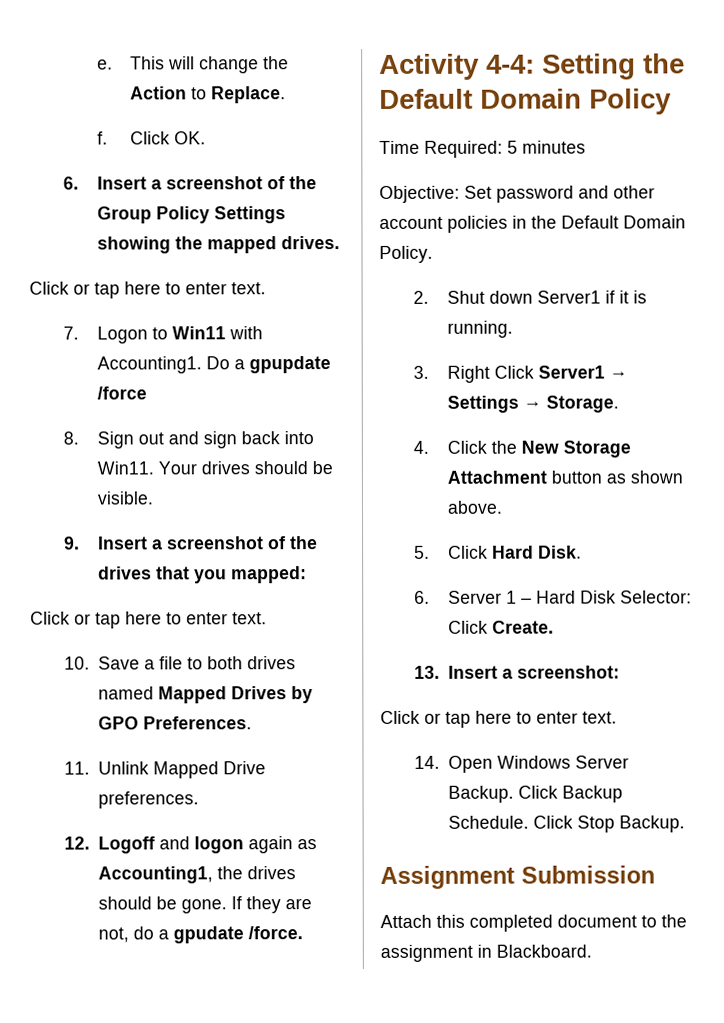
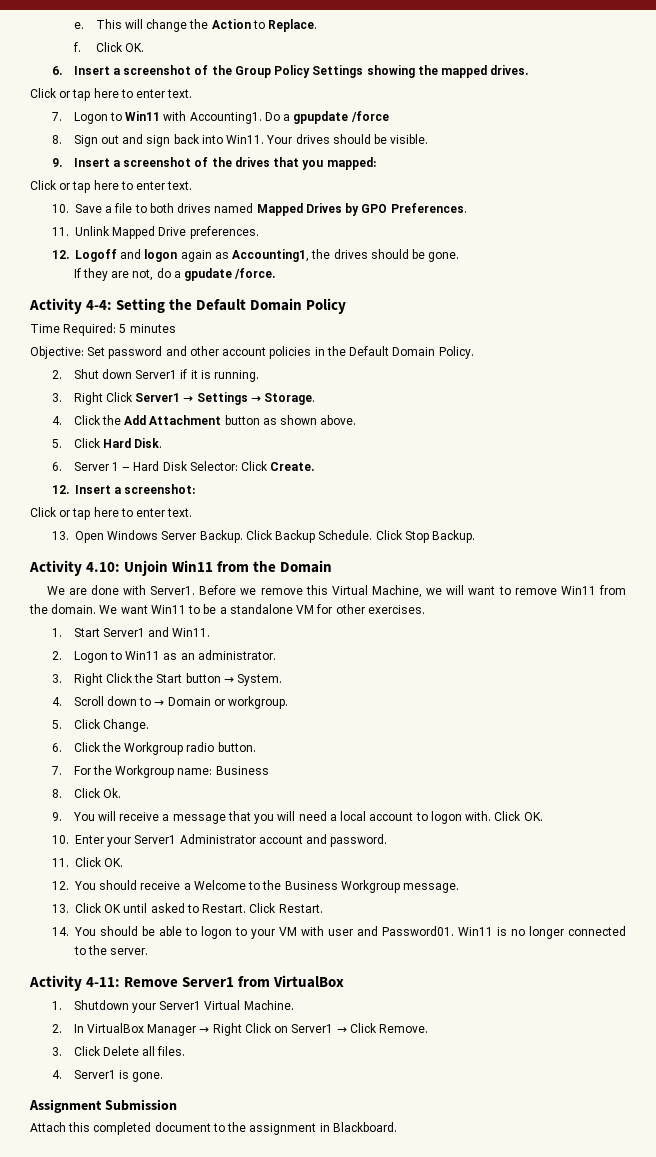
- 12. Logoff and logon again as Accounting1, the drives should be gone. If they are not, do a gpudate /force.
+ 12. Logoff and logon again as Accounting1, the drives should be gone.
+ If they are not, do a gpudate /force.
- 4. Click the New Storage Attachment button as shown above.
+ 4. Click the Add Attachment button as shown above.
- 13. Insert a screenshot:
+ 12. Insert a screenshot:
- 14. Open Windows Server Backup.
+ 13. Open Windows Server Backup.
+ Activity 4.10: Unjoin Win11 from the Domain
+ We are done with Server1. Before we remove this Virtual Machine, we will want to remove Win11 from the domain. We want Win11 to be a standalone VM for other exercises.
+ 1. Start Server1 and Win11.
+ 2. Logon to Win11 as an administrator.
+ 3. Right Click the Start button → System.
+ 4. Scroll down to → Domain or workgroup.
+ 5. Click Change.
+ 6. Click the Workgroup radio button.
+ 7. For the Workgroup name: Business
+ 8. Click Ok.
+ 9. You will receive a message that you will need a local account to logon with. Click OK.
+ 10. Enter your Server1 Administrator account and password.
+ 11. Click OK.
+ 12. You should receive a Welcome to the Business Workgroup message.
+ 13. Click OK until asked to Restart. Click Restart.
+ 14. You should be able to logon to your VM with user and Password01. Win11 is no longer connected to the server.
+ Activity 4-11: Remove Server1 from VirtualBox
+ 1. Shutdown your Server1 Virtual Machine.
+ 2. In VirtualBox Manager → Right Click on Server1 → Click Remove.
+ 3. Click Delete all files.
+ 4. Server1 is gone.

